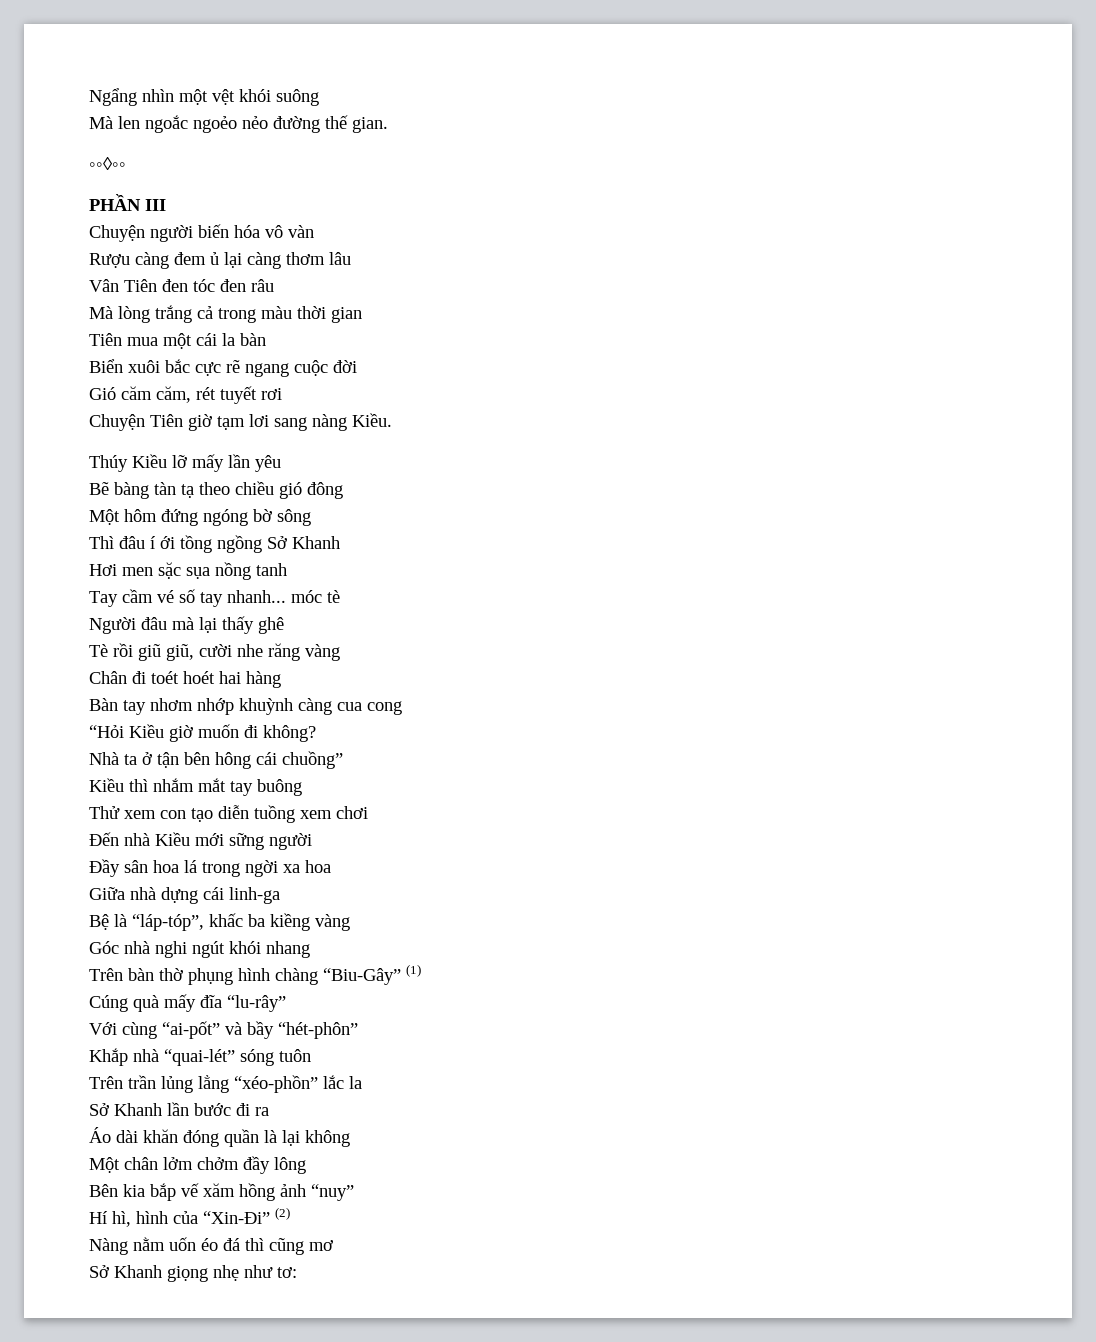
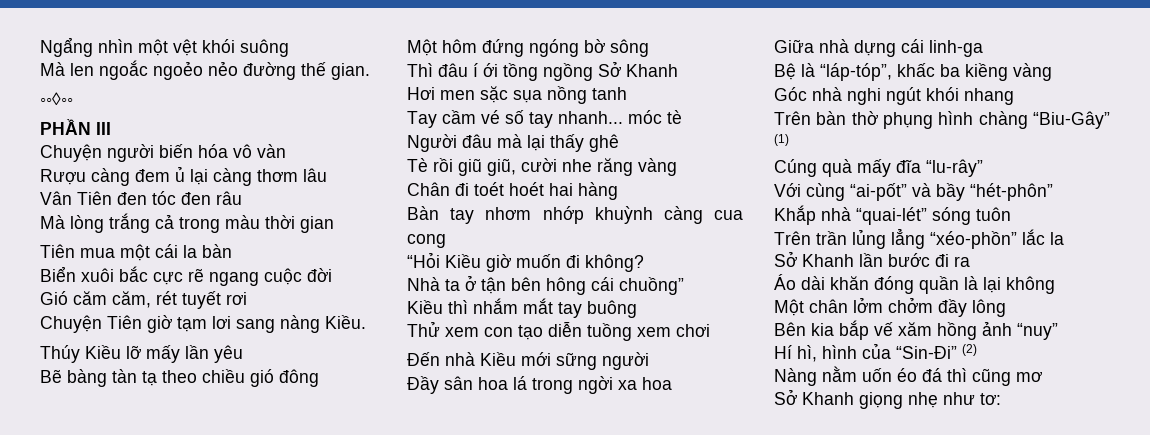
- Hí hì, hình của “Xin-Đi” (2)
+ Hí hì, hình của “Sin-Đi” (2)

